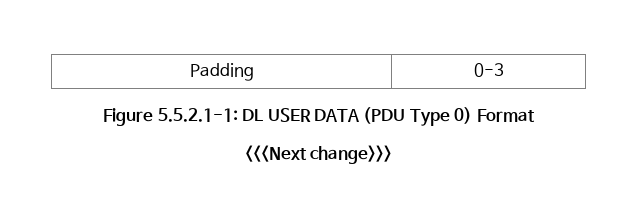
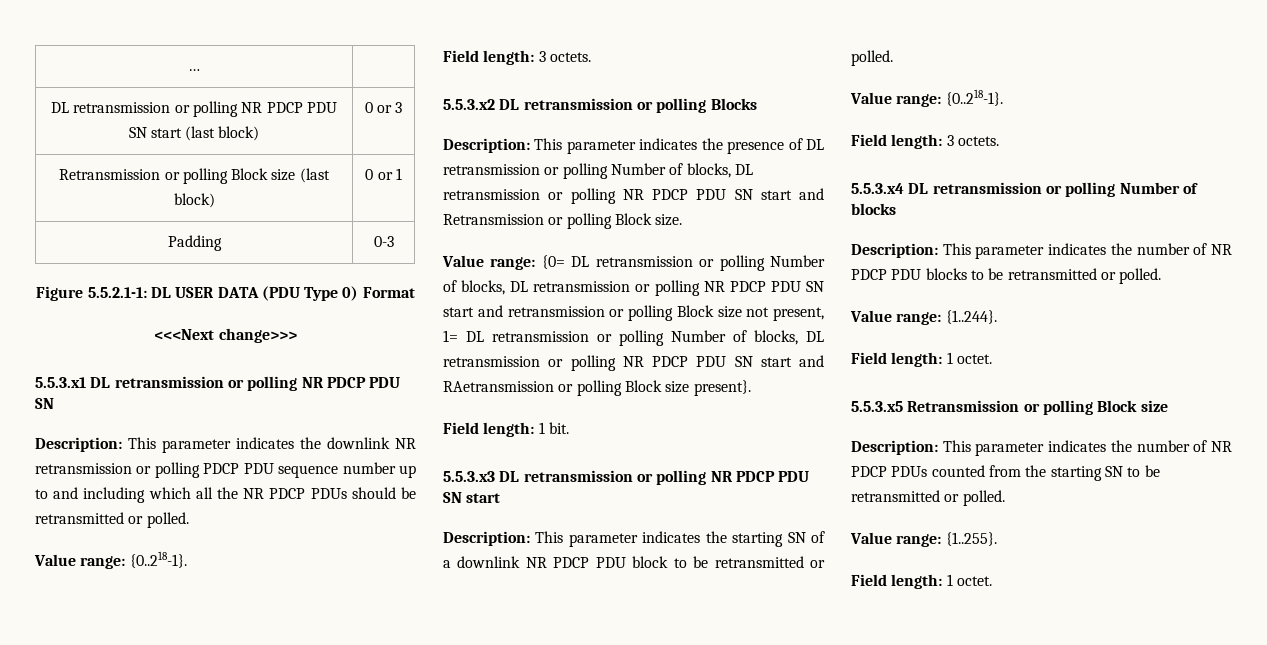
+ … |
+ DL retransmission or polling NR PDCP PDU SN start (last block) | 0 or 3
+ Retransmission or polling Block size (last block) | 0 or 1
+ 5.5.3.x1 DL retransmission or polling NR PDCP PDU SN
+ Description: This parameter indicates the downlink NR retransmission or polling PDCP PDU sequence number up to and including which all the NR PDCP PDUs should be retransmitted or polled.
+ Value range: {0..218-1}.
+ Field length: 3 octets.
+ 5.5.3.x2 DL retransmission or polling Blocks
+ Description: This parameter indicates the presence of DL retransmission or polling Number of blocks, DL retransmission or polling NR PDCP PDU SN start and Retransmission or polling Block size.
+ Value range: {0= DL retransmission or polling Number of blocks, DL retransmission or polling NR PDCP PDU SN start and retransmission or polling Block size not present, 1= DL retransmission or polling Number of blocks, DL retransmission or polling NR PDCP PDU SN start and RAetransmission or polling Block size present}.
+ Field length: 1 bit.
+ 5.5.3.x3 DL retransmission or polling NR PDCP PDU SN start
+ Description: This parameter indicates the starting SN of a downlink NR PDCP PDU block to be retransmitted or polled.
+ Value range: {0..218-1}.
+ Field length: 3 octets.
+ 5.5.3.x4 DL retransmission or polling Number of blocks
+ Description: This parameter indicates the number of NR PDCP PDU blocks to be retransmitted or polled.
+ Value range: {1..244}.
+ Field length: 1 octet.
+ 5.5.3.x5 Retransmission or polling Block size
+ Description: This parameter indicates the number of NR PDCP PDUs counted from the starting SN to be retransmitted or polled.
+ Value range: {1..255}.
+ Field length: 1 octet.

